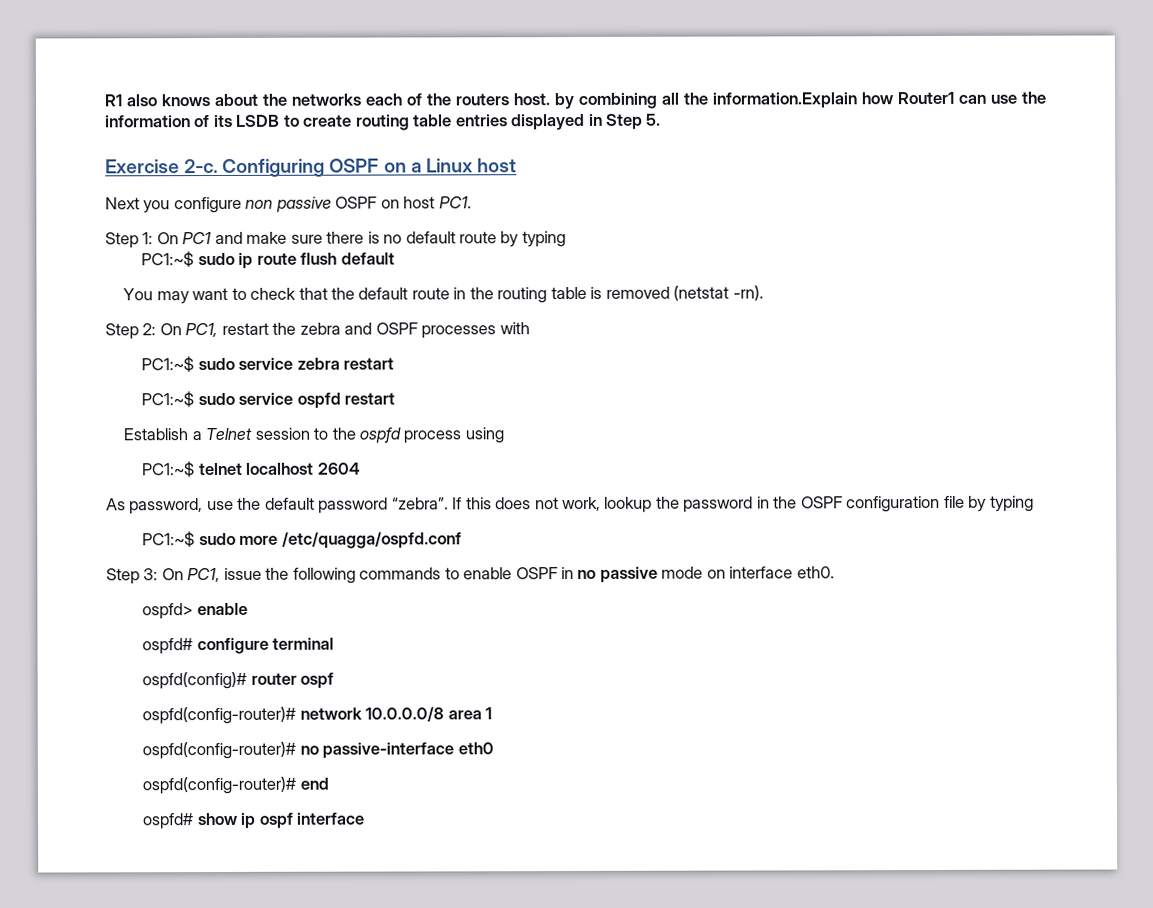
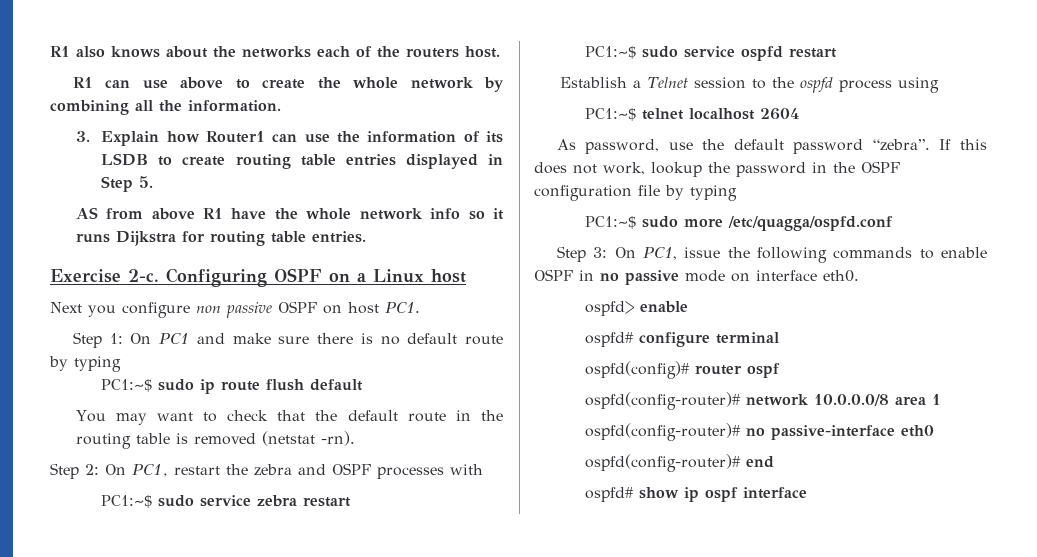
- R1 also knows about the networks each of the routers host. by combining all the information.Explain how Router1 can use the information of its LSDB to create routing table entries displayed in Step 5.
+ R1 also knows about the networks each of the routers host.
+ R1 can use above to create the whole network by combining all the information.
+ 3. Explain how Router1 can use the information of its LSDB to create routing table entries displayed in Step 5.
+ AS from above R1 have the whole network info so it runs Dijkstra for routing table entries.

